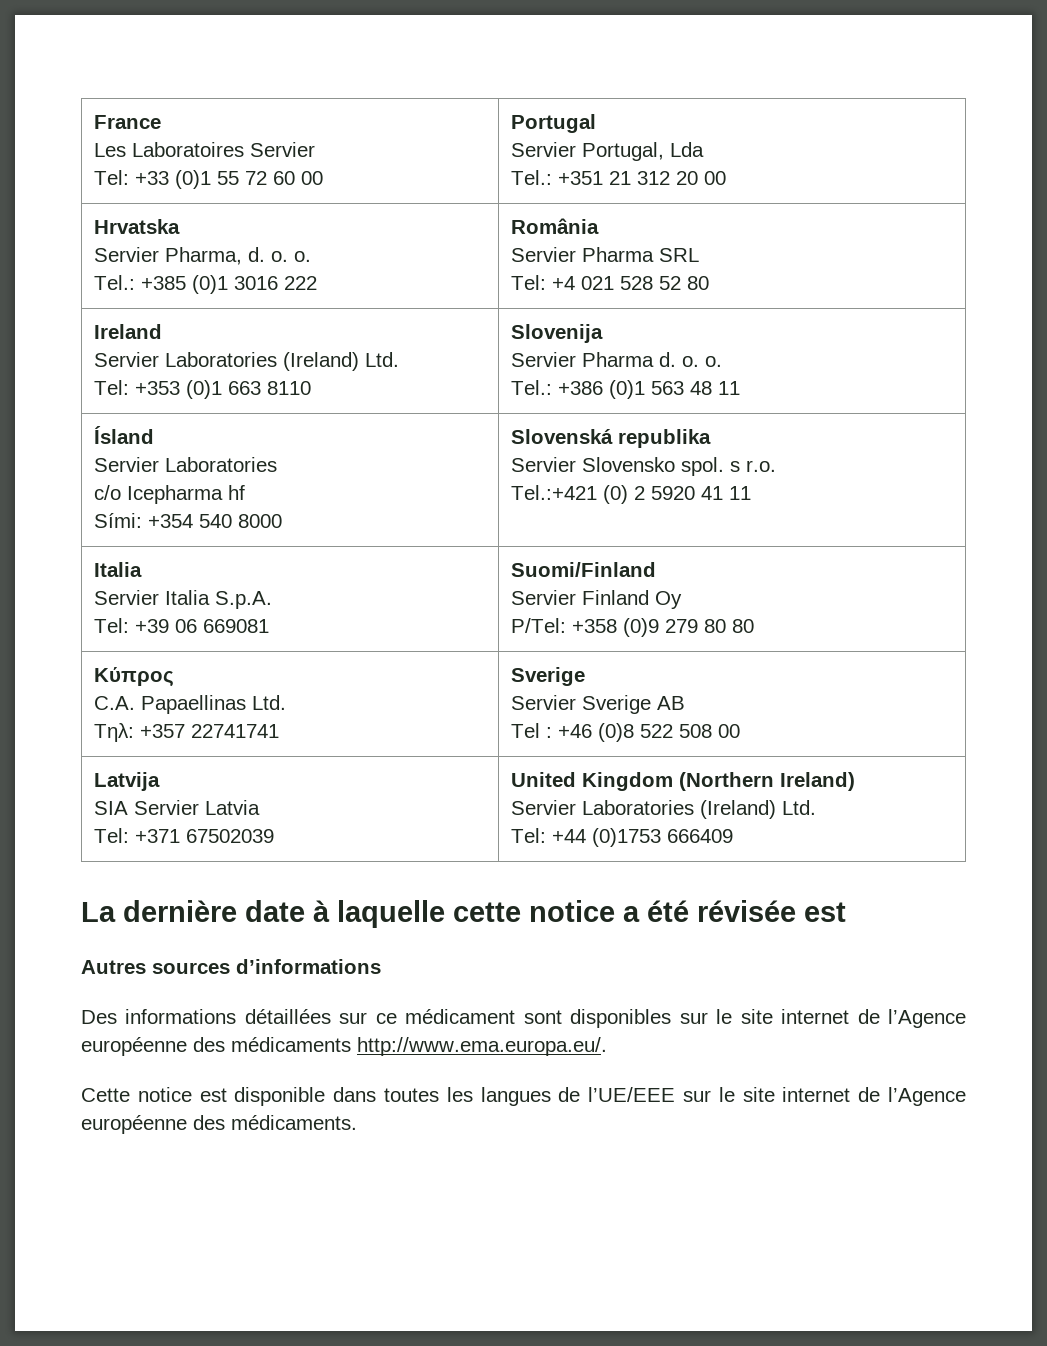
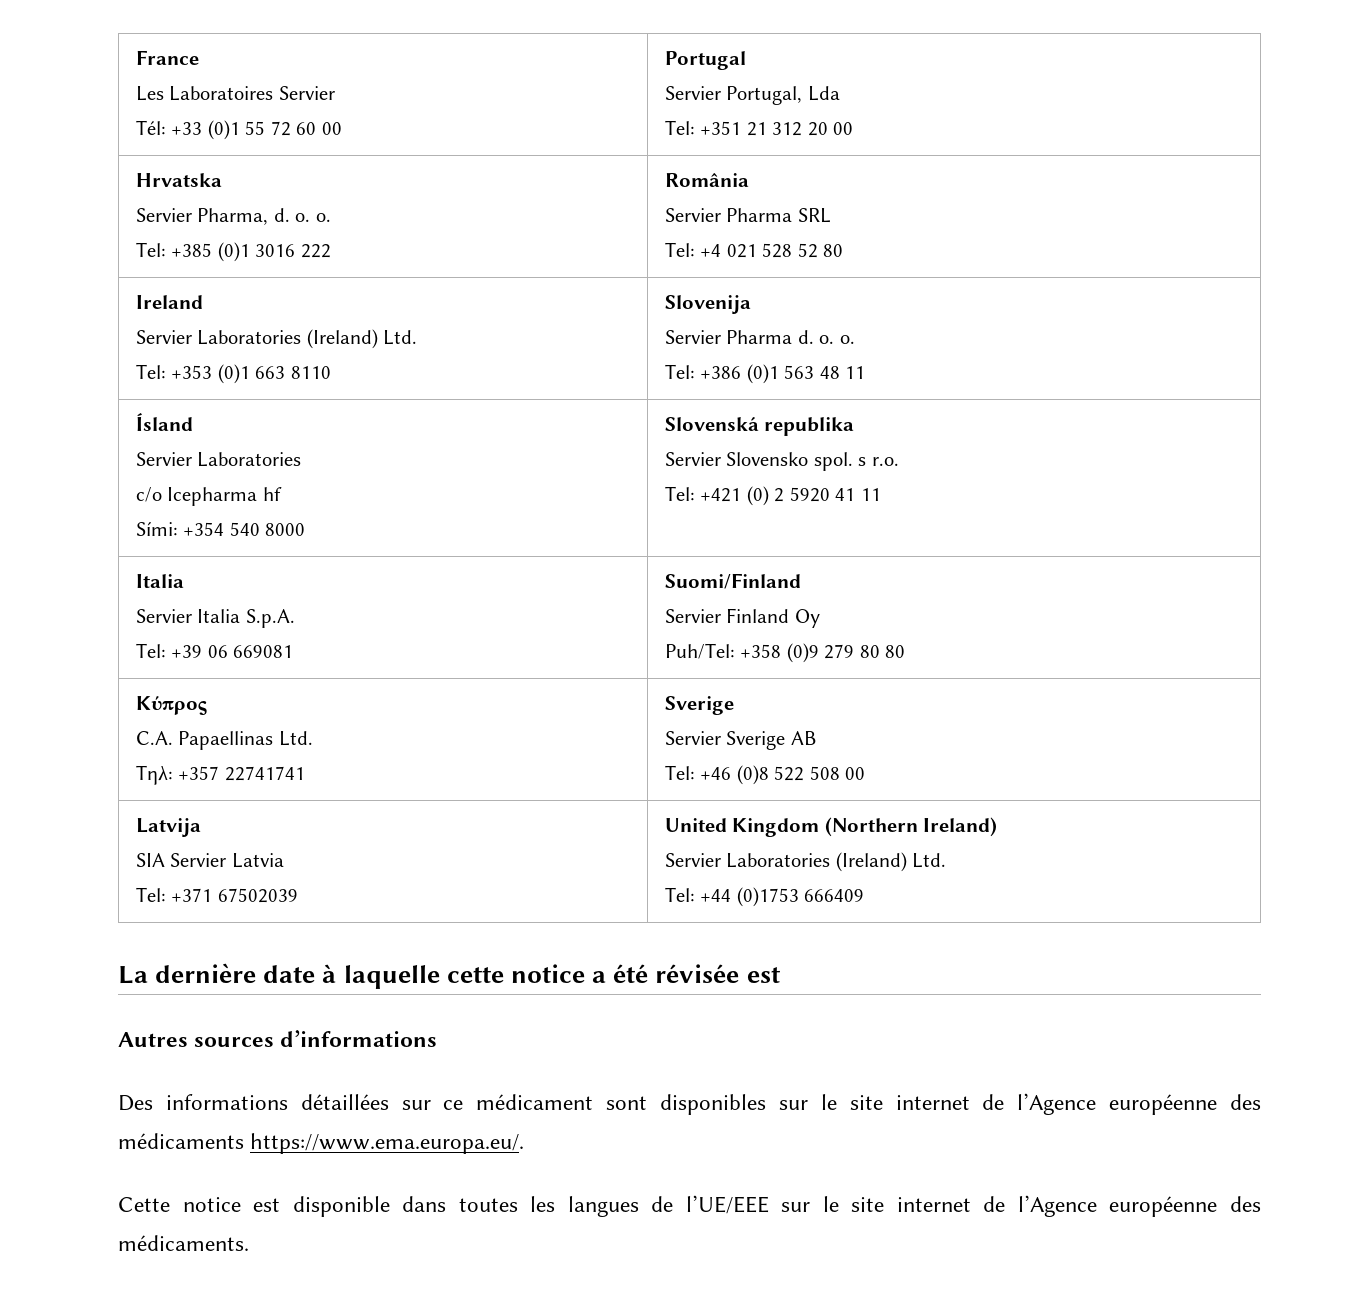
  France
  Les Laboratoires Servier
- Tel: +33 (0)1 55 72 60 00 | Portugal
+ Tél: +33 (0)1 55 72 60 00 | Portugal
  Servier Portugal, Lda
- Tel.: +351 21 312 20 00
+ Tel: +351 21 312 20 00
  Hrvatska
  Servier Pharma, d. o. o.
- Tel.: +385 (0)1 3016 222 | România
+ Tel: +385 (0)1 3016 222 | România
  Ireland
  Servier Laboratories (Ireland) Ltd.
  Tel: +353 (0)1 663 8110 | Slovenija
  Servier Pharma d. o. o.
- Tel.: +386 (0)1 563 48 11
+ Tel: +386 (0)1 563 48 11
  Ísland
  Servier Laboratories
  c/o Icepharma hf
  Sími: +354 540 8000 | Slovenská republika
  Servier Slovensko spol. s r.o.
- Tel.:+421 (0) 2 5920 41 11
+ Tel: +421 (0) 2 5920 41 11
  Italia
  Servier Italia S.p.A.
  Tel: +39 06 669081 | Suomi/Finland
  Servier Finland Oy
- P/Tel: +358 (0)9 279 80 80
+ Puh/Tel: +358 (0)9 279 80 80
  Κύπρος
  C.A. Papaellinas Ltd.
  Τηλ: +357 22741741 | Sverige
  Servier Sverige AB
- Tel : +46 (0)8 522 508 00
+ Tel: +46 (0)8 522 508 00
- Des informations détaillées sur ce médicament sont disponibles sur le site internet de l’Agence européenne des médicaments http://www.ema.europa.eu/.
+ Des informations détaillées sur ce médicament sont disponibles sur le site internet de l’Agence européenne des médicaments https://www.ema.europa.eu/.

